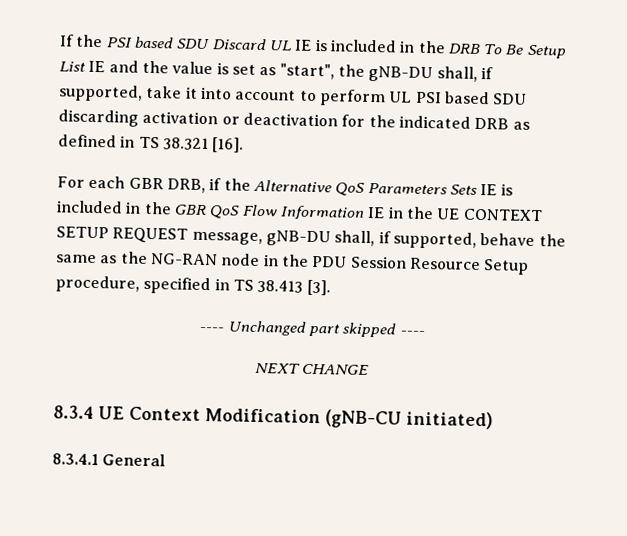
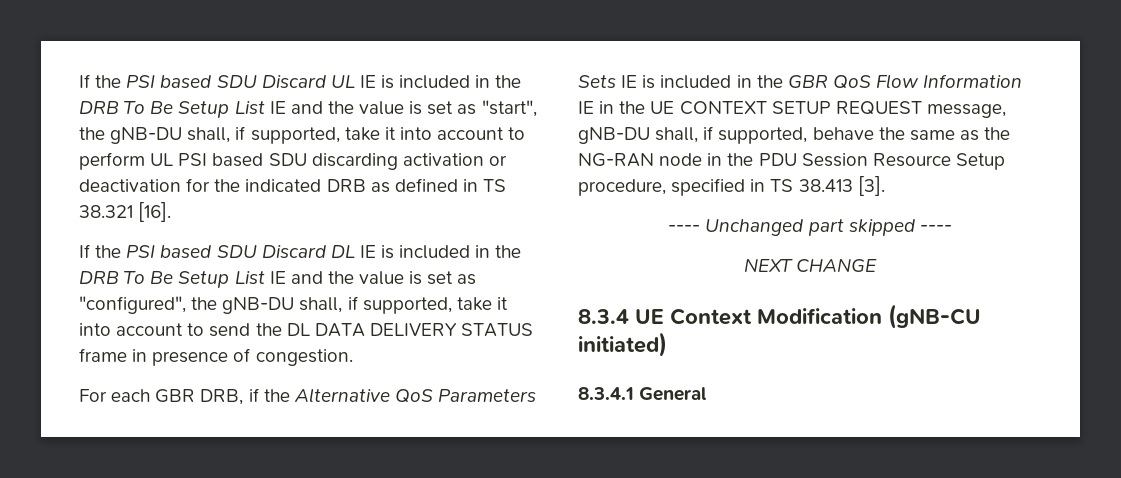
+ If the PSI based SDU Discard DL IE is included in the DRB To Be Setup List IE and the value is set as "configured", the gNB-DU shall, if supported, take it into account to send the DL DATA DELIVERY STATUS frame in presence of congestion.

